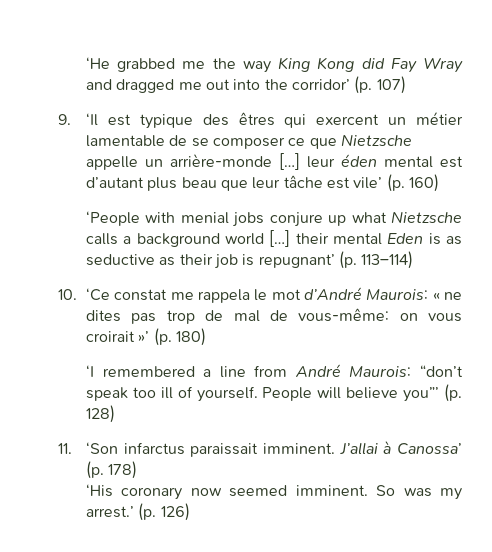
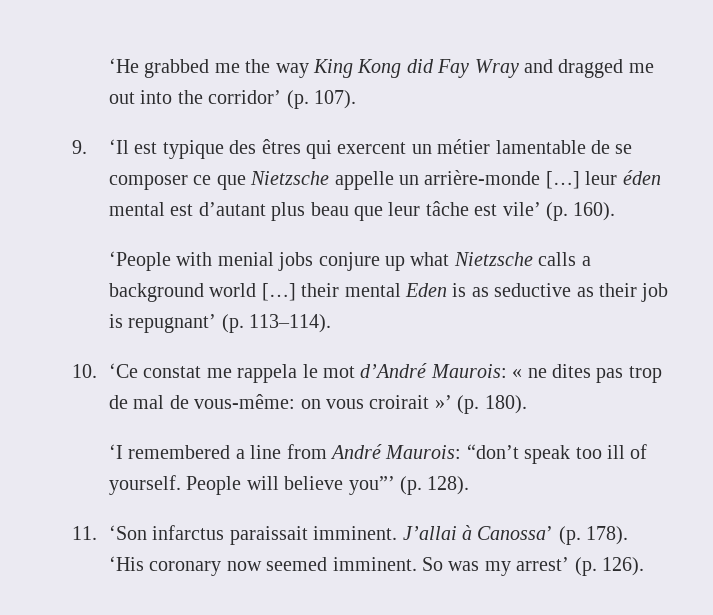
- ‘He grabbed me the way King Kong did Fay Wray and dragged me out into the corridor’ (p. 107)
+ ‘He grabbed me the way King Kong did Fay Wray and dragged me out into the corridor’ (p. 107).
- 9. ‘Il est typique des êtres qui exercent un métier lamentable de se composer ce que Nietzsche appelle un arrière-monde […] leur éden mental est d’autant plus beau que leur tâche est vile’ (p. 160)
+ 9. ‘Il est typique des êtres qui exercent un métier lamentable de se composer ce que Nietzsche appelle un arrière-monde […] leur éden mental est d’autant plus beau que leur tâche est vile’ (p. 160).
- ‘People with menial jobs conjure up what Nietzsche calls a background world […] their mental Eden is as seductive as their job is repugnant’ (p. 113–114)
+ ‘People with menial jobs conjure up what Nietzsche calls a background world […] their mental Eden is as seductive as their job is repugnant’ (p. 113–114).
- 10. ‘Ce constat me rappela le mot d’André Maurois: « ne dites pas trop de mal de vous-même: on vous croirait »’ (p. 180)
+ 10. ‘Ce constat me rappela le mot d’André Maurois: « ne dites pas trop de mal de vous-même: on vous croirait »’ (p. 180).
- People will believe you”’ (p. 128)
+ People will believe you”’ (p. 128).
- J’allai à Canossa’ (p. 178)
+ J’allai à Canossa’ (p. 178).
- So was my arrest.’ (p. 126)
+ So was my arrest’ (p. 126).

